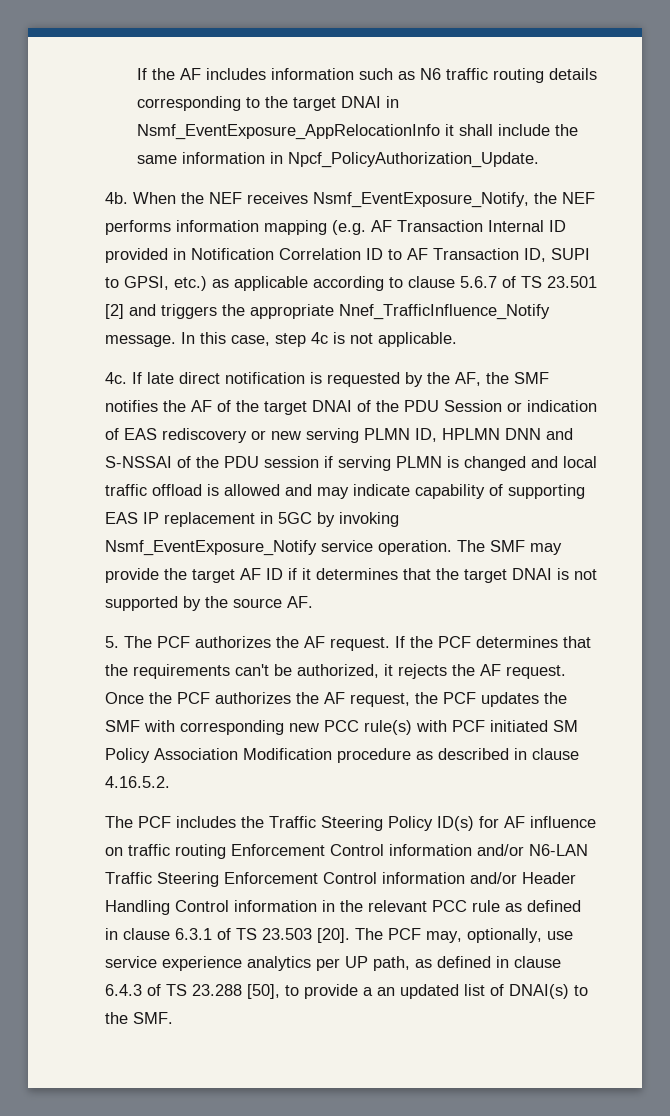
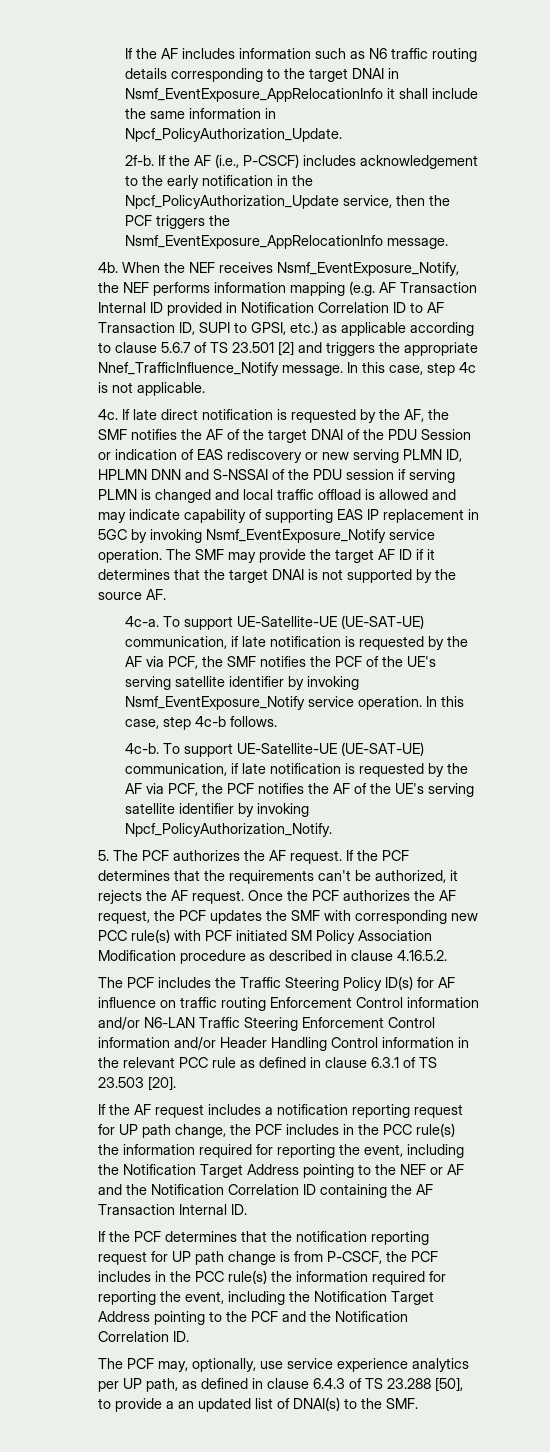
+ 2f-b. If the AF (i.e., P-CSCF) includes acknowledgement to the early notification in the Npcf_PolicyAuthorization_Update service, then the PCF triggers the Nsmf_EventExposure_AppRelocationInfo message.
+ 4c-a. To support UE-Satellite-UE (UE-SAT-UE) communication, if late notification is requested by the AF via PCF, the SMF notifies the PCF of the UE's serving satellite identifier by invoking Nsmf_EventExposure_Notify service operation. In this case, step 4c-b follows.
+ 4c-b. To support UE-Satellite-UE (UE-SAT-UE) communication, if late notification is requested by the AF via PCF, the PCF notifies the AF of the UE's serving satellite identifier by invoking Npcf_PolicyAuthorization_Notify.
- The PCF includes the Traffic Steering Policy ID(s) for AF influence on traffic routing Enforcement Control information and/or N6-LAN Traffic Steering Enforcement Control information and/or Header Handling Control information in the relevant PCC rule as defined in clause 6.3.1 of TS 23.503 [20]. The PCF may, optionally, use service experience analytics per UP path, as defined in clause 6.4.3 of TS 23.288 [50], to provide a an updated list of DNAI(s) to the SMF.
+ The PCF includes the Traffic Steering Policy ID(s) for AF influence on traffic routing Enforcement Control information and/or N6-LAN Traffic Steering Enforcement Control information and/or Header Handling Control information in the relevant PCC rule as defined in clause 6.3.1 of TS 23.503 [20].
+ If the AF request includes a notification reporting request for UP path change, the PCF includes in the PCC rule(s) the information required for reporting the event, including the Notification Target Address pointing to the NEF or AF and the Notification Correlation ID containing the AF Transaction Internal ID.
+ If the PCF determines that the notification reporting request for UP path change is from P-CSCF, the PCF includes in the PCC rule(s) the information required for reporting the event, including the Notification Target Address pointing to the PCF and the Notification Correlation ID.
+ The PCF may, optionally, use service experience analytics per UP path, as defined in clause 6.4.3 of TS 23.288 [50], to provide a an updated list of DNAI(s) to the SMF.

